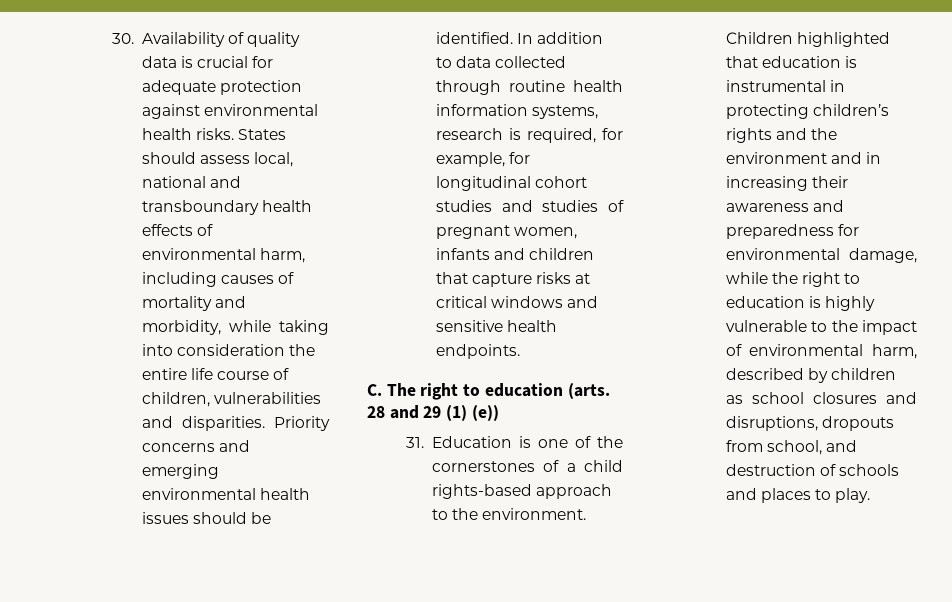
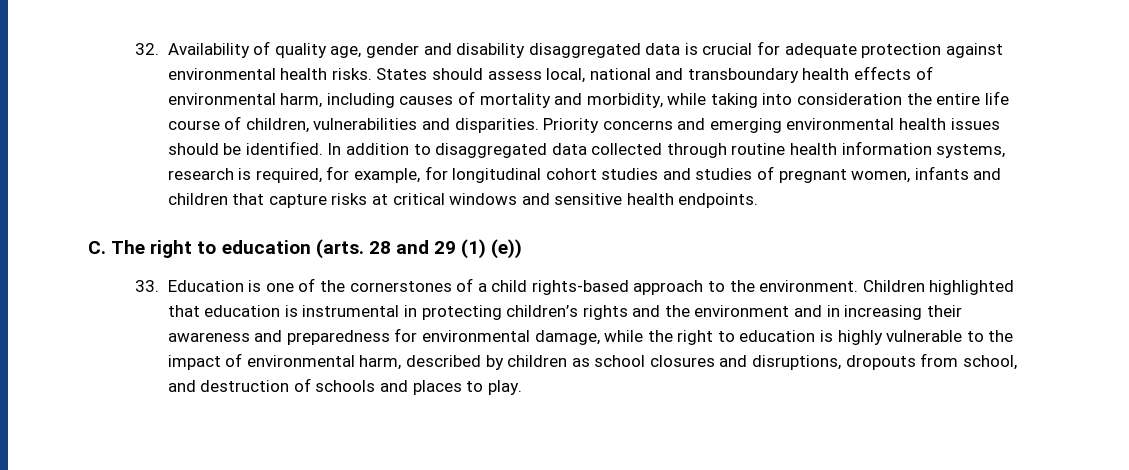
- 30. Availability of quality data is crucial for adequate protection against environmental health risks.
+ 32. Availability of quality age, gender and disability disaggregated data is crucial for adequate protection against environmental health risks.
- In addition to data collected through routine health information systems, research is required, for example, for longitudinal cohort studies and studies of pregnant women, infants and children that capture risks at critical windows and sensitive health endpoints.
+ In addition to disaggregated data collected through routine health information systems, research is required, for example, for longitudinal cohort studies and studies of pregnant women, infants and children that capture risks at critical windows and sensitive health endpoints.
- 31. Education is one of the cornerstones of a child rights-based approach to the environment.
+ 33. Education is one of the cornerstones of a child rights-based approach to the environment.

